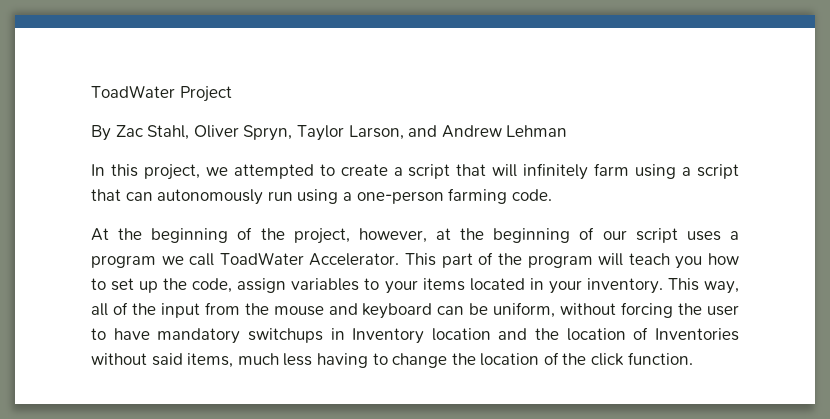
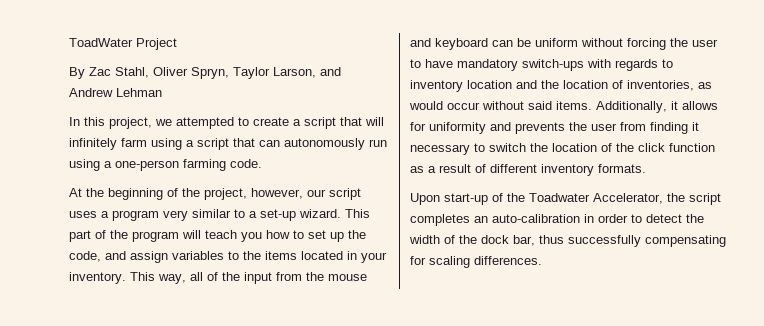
- At the beginning of the project, however, at the beginning of our script uses a program we call ToadWater Accelerator.
+ At the beginning of the project, however, our script uses a program very similar to a set-up wizard.
- This part of the program will teach you how to set up the code, assign variables to your items located in your inventory.
+ This part of the program will teach you how to set up the code, and assign variables to the items located in your inventory.
- This way, all of the input from the mouse and keyboard can be uniform, without forcing the user to have mandatory switchups in Inventory location and the location of Inventories without said items, much less having to change the location of the click function.
+ This way, all of the input from the mouse and keyboard can be uniform without forcing the user to have mandatory switch-ups with regards to inventory location and the location of inventories, as would occur without said items. Additionally, it allows for uniformity and prevents the user from finding it necessary to switch the location of the click function as a result of different inventory formats.
+ Upon start-up of the Toadwater Accelerator, the script completes an auto-calibration in order to detect the width of the dock bar, thus successfully compensating for scaling differences.

